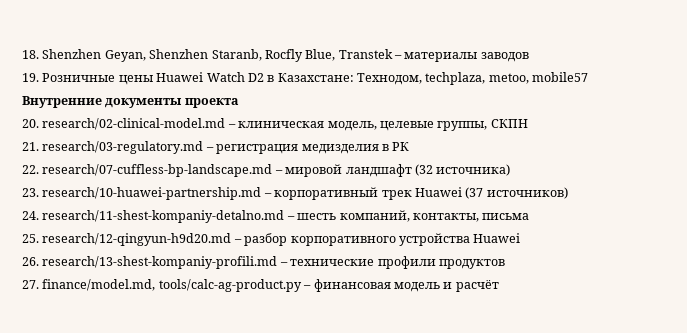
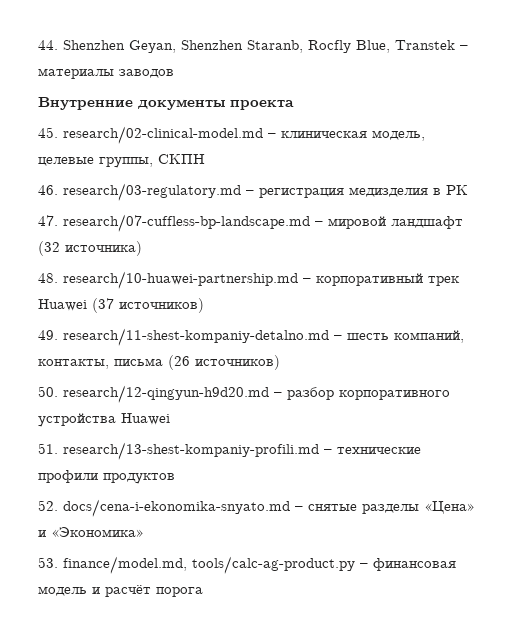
- 18. Shenzhen Geyan, Shenzhen Staranb, Rocfly Blue, Transtek – материалы заводов
+ 44. Shenzhen Geyan, Shenzhen Staranb, Rocfly Blue, Transtek – материалы заводов
- 19. Розничные цены Huawei Watch D2 в Казахстане: Технодом, techplaza, metoo, mobile57
- 20. research/02-clinical-model.md – клиническая модель, целевые группы, СКПН
+ 45. research/02-clinical-model.md – клиническая модель, целевые группы, СКПН
- 21. research/03-regulatory.md – регистрация медизделия в РК
+ 46. research/03-regulatory.md – регистрация медизделия в РК
- 22. research/07-cuffless-bp-landscape.md – мировой ландшафт (32 источника)
+ 47. research/07-cuffless-bp-landscape.md – мировой ландшафт (32 источника)
- 23. research/10-huawei-partnership.md – корпоративный трек Huawei (37 источников)
+ 48. research/10-huawei-partnership.md – корпоративный трек Huawei (37 источников)
- 24. research/11-shest-kompaniy-detalno.md – шесть компаний, контакты, письма
- 25. research/12-qingyun-h9d20.md – разбор корпоративного устройства Huawei
+ 49. research/11-shest-kompaniy-detalno.md – шесть компаний, контакты, письма (26 источников)
+ 50. research/12-qingyun-h9d20.md – разбор корпоративного устройства Huawei
- 26. research/13-shest-kompaniy-profili.md – технические профили продуктов
+ 51. research/13-shest-kompaniy-profili.md – технические профили продуктов
- 27. finance/model.md, tools/calc-ag-product.py – финансовая модель и расчёт
+ 52. docs/cena-i-ekonomika-snyato.md – снятые разделы «Цена» и «Экономика»
+ 53. finance/model.md, tools/calc-ag-product.py – финансовая модель и расчёт порога

